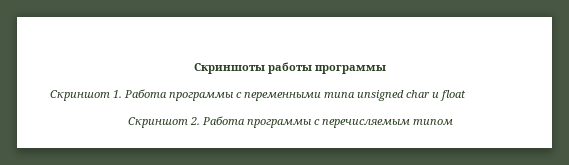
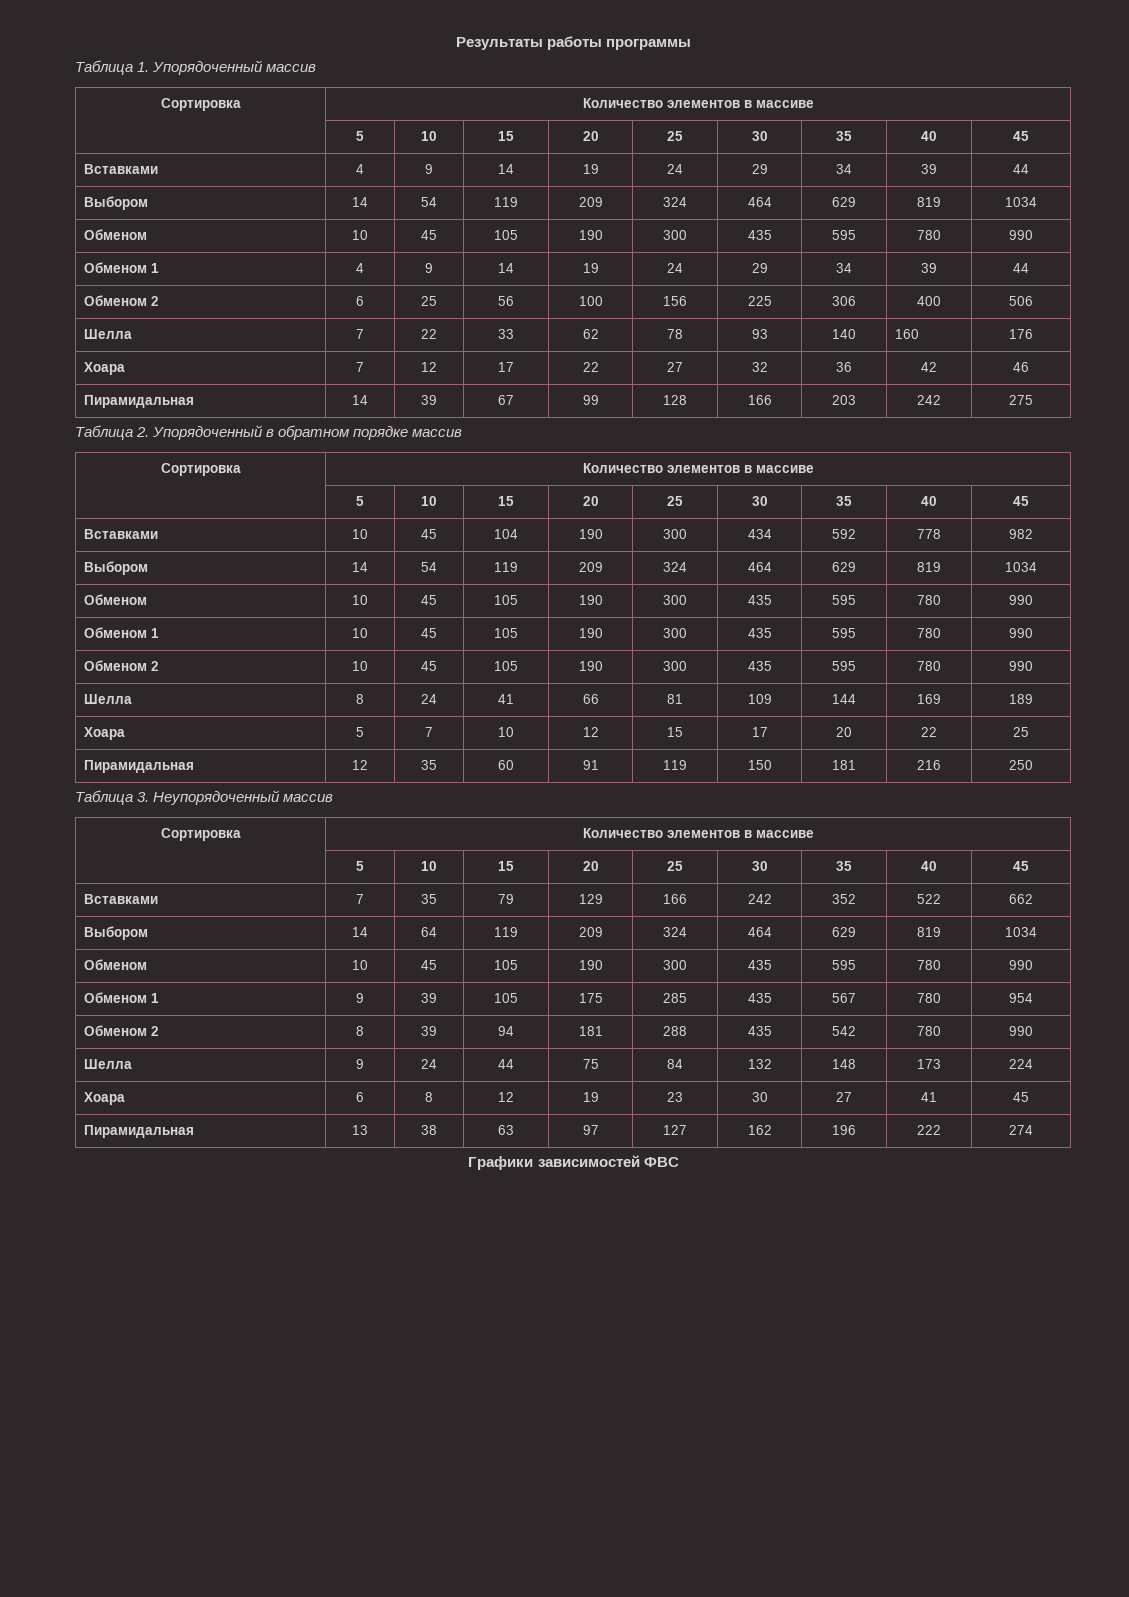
- Скриншоты работы программы
+ Результаты работы программы
- Скриншот 1. Работа программы с переменными типа unsigned char и float
- Скриншот 2. Работа программы с перечисляемым типом
+ Таблица 1. Упорядоченный массив
+ Сортировка | Количество элементов в массиве
+ | 5 | 10 | 15 | 20 | 25 | 30 | 35 | 40 | 45
+ Вставками | 4 | 9 | 14 | 19 | 24 | 29 | 34 | 39 | 44
+ Выбором | 14 | 54 | 119 | 209 | 324 | 464 | 629 | 819 | 1034
+ Обменом | 10 | 45 | 105 | 190 | 300 | 435 | 595 | 780 | 990
+ Обменом 1 | 4 | 9 | 14 | 19 | 24 | 29 | 34 | 39 | 44
+ Обменом 2 | 6 | 25 | 56 | 100 | 156 | 225 | 306 | 400 | 506
+ Шелла | 7 | 22 | 33 | 62 | 78 | 93 | 140 | 160 | 176
+ Хоара | 7 | 12 | 17 | 22 | 27 | 32 | 36 | 42 | 46
+ Пирамидальная | 14 | 39 | 67 | 99 | 128 | 166 | 203 | 242 | 275
+ Таблица 2. Упорядоченный в обратном порядке массив
+ Сортировка | Количество элементов в массиве
+ | 5 | 10 | 15 | 20 | 25 | 30 | 35 | 40 | 45
+ Вставками | 10 | 45 | 104 | 190 | 300 | 434 | 592 | 778 | 982
+ Выбором | 14 | 54 | 119 | 209 | 324 | 464 | 629 | 819 | 1034
+ Обменом | 10 | 45 | 105 | 190 | 300 | 435 | 595 | 780 | 990
+ Обменом 1 | 10 | 45 | 105 | 190 | 300 | 435 | 595 | 780 | 990
+ Обменом 2 | 10 | 45 | 105 | 190 | 300 | 435 | 595 | 780 | 990
+ Шелла | 8 | 24 | 41 | 66 | 81 | 109 | 144 | 169 | 189
+ Хоара | 5 | 7 | 10 | 12 | 15 | 17 | 20 | 22 | 25
+ Пирамидальная | 12 | 35 | 60 | 91 | 119 | 150 | 181 | 216 | 250
+ Таблица 3. Неупорядоченный массив
+ Сортировка | Количество элементов в массиве
+ | 5 | 10 | 15 | 20 | 25 | 30 | 35 | 40 | 45
+ Вставками | 7 | 35 | 79 | 129 | 166 | 242 | 352 | 522 | 662
+ Выбором | 14 | 64 | 119 | 209 | 324 | 464 | 629 | 819 | 1034
+ Обменом | 10 | 45 | 105 | 190 | 300 | 435 | 595 | 780 | 990
+ Обменом 1 | 9 | 39 | 105 | 175 | 285 | 435 | 567 | 780 | 954
+ Обменом 2 | 8 | 39 | 94 | 181 | 288 | 435 | 542 | 780 | 990
+ Шелла | 9 | 24 | 44 | 75 | 84 | 132 | 148 | 173 | 224
+ Хоара | 6 | 8 | 12 | 19 | 23 | 30 | 27 | 41 | 45
+ Пирамидальная | 13 | 38 | 63 | 97 | 127 | 162 | 196 | 222 | 274
+ Графики зависимостей ФВС

